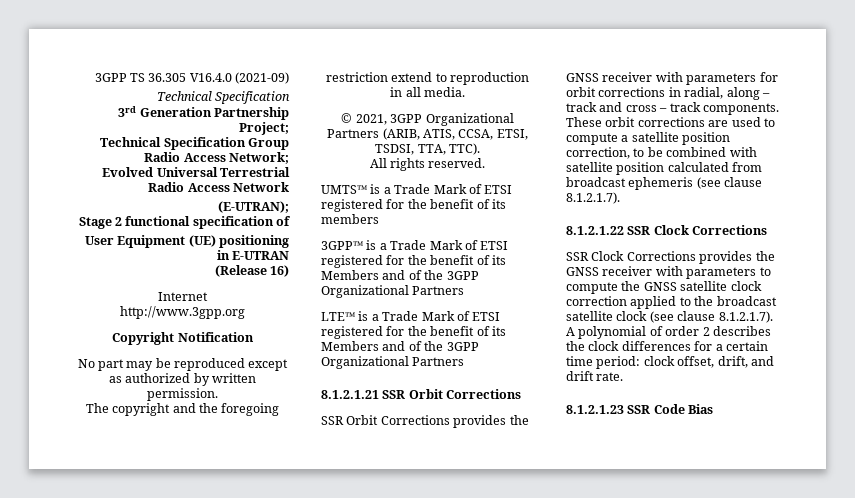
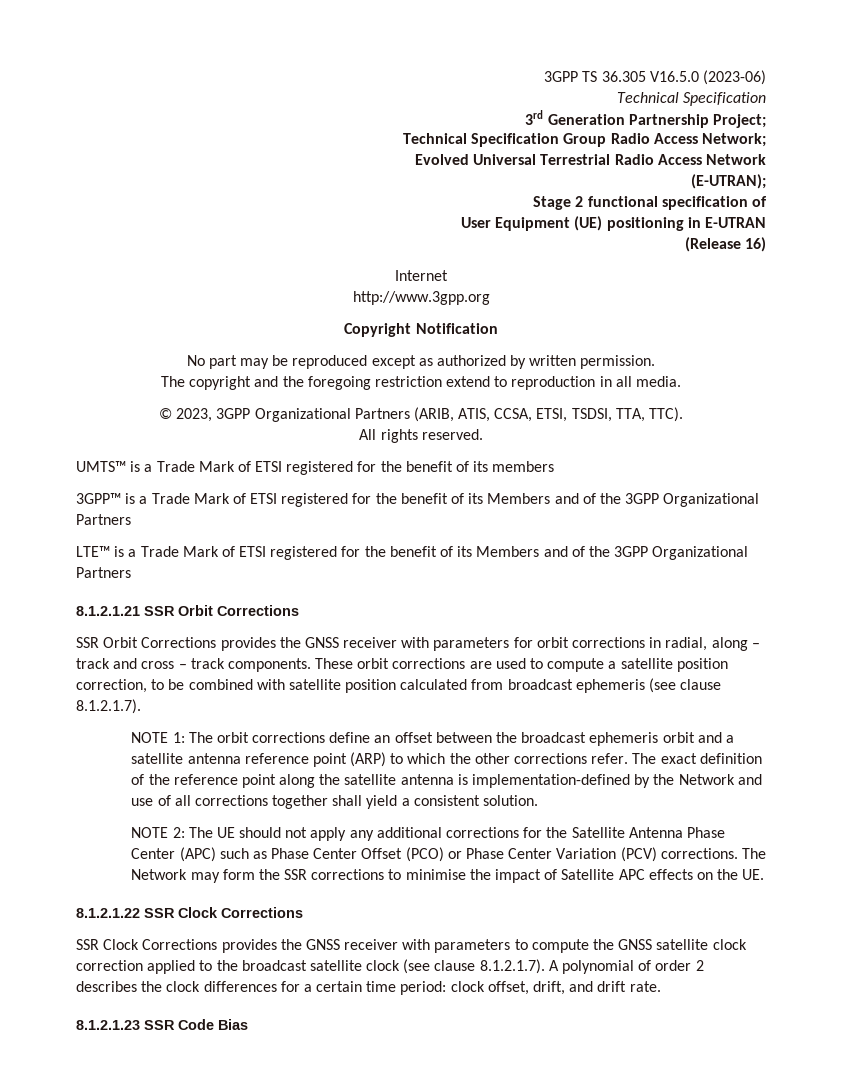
- 3GPP TS 36.305 V16.4.0 (2021-09)
+ 3GPP TS 36.305 V16.5.0 (2023-06)
- © 2021, 3GPP Organizational Partners (ARIB, ATIS, CCSA, ETSI, TSDSI, TTA, TTC).
+ © 2023, 3GPP Organizational Partners (ARIB, ATIS, CCSA, ETSI, TSDSI, TTA, TTC).
+ NOTE 1: The orbit corrections define an offset between the broadcast ephemeris orbit and a satellite antenna reference point (ARP) to which the other corrections refer. The exact definition of the reference point along the satellite antenna is implementation-defined by the Network and use of all corrections together shall yield a consistent solution.
+ NOTE 2: The UE should not apply any additional corrections for the Satellite Antenna Phase Center (APC) such as Phase Center Offset (PCO) or Phase Center Variation (PCV) corrections. The Network may form the SSR corrections to minimise the impact of Satellite APC effects on the UE.

